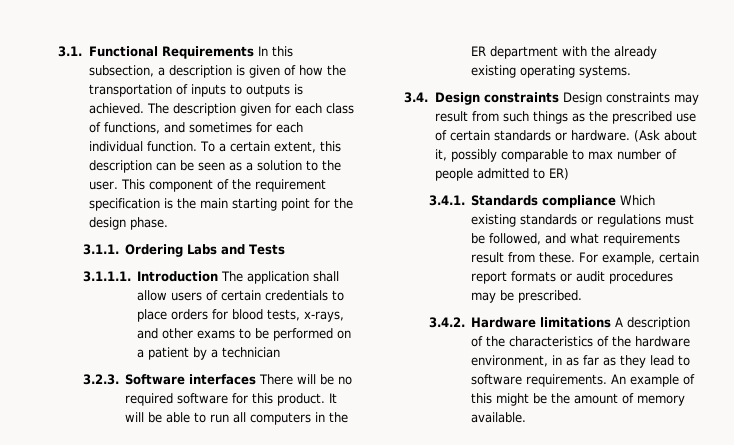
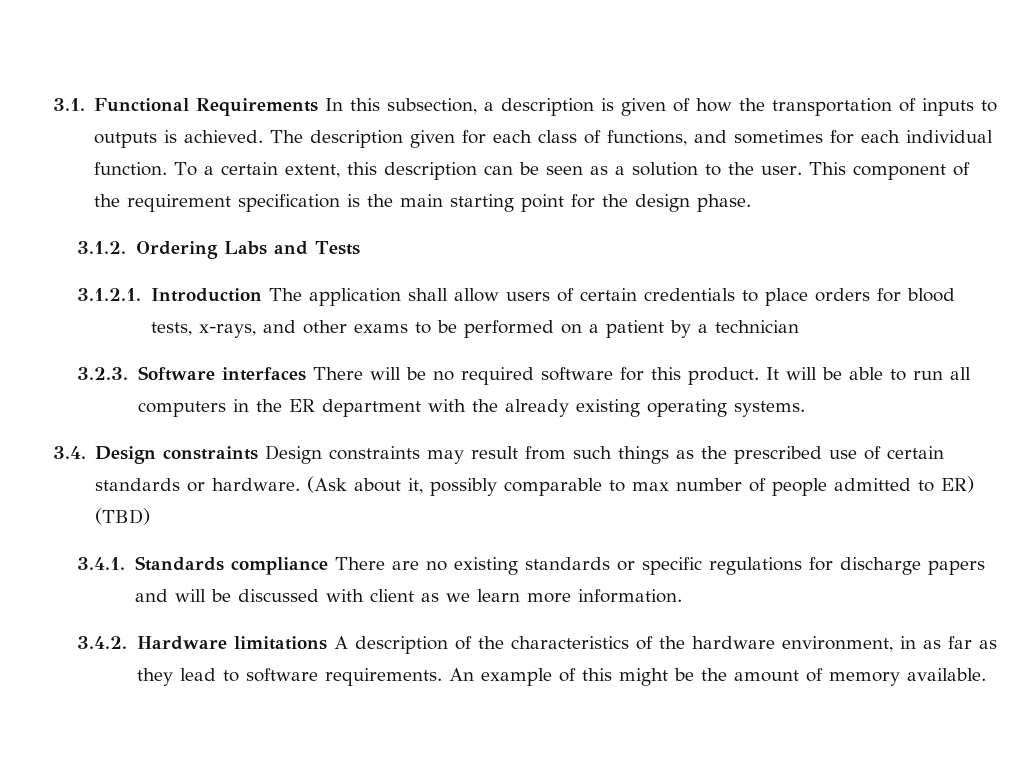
- 3.1.1. Ordering Labs and Tests
+ 3.1.2. Ordering Labs and Tests
- 3.1.1.1. Introduction The application shall allow users of certain credentials to place orders for blood tests, x-rays, and other exams to be performed on a patient by a technician
+ 3.1.2.1. Introduction The application shall allow users of certain credentials to place orders for blood tests, x-rays, and other exams to be performed on a patient by a technician
- (Ask about it, possibly comparable to max number of people admitted to ER)
+ (Ask about it, possibly comparable to max number of people admitted to ER) (TBD)
- 3.4.1. Standards compliance Which existing standards or regulations must be followed, and what requirements result from these. For example, certain report formats or audit procedures may be prescribed.
+ 3.4.1. Standards compliance There are no existing standards or specific regulations for discharge papers and will be discussed with client as we learn more information.

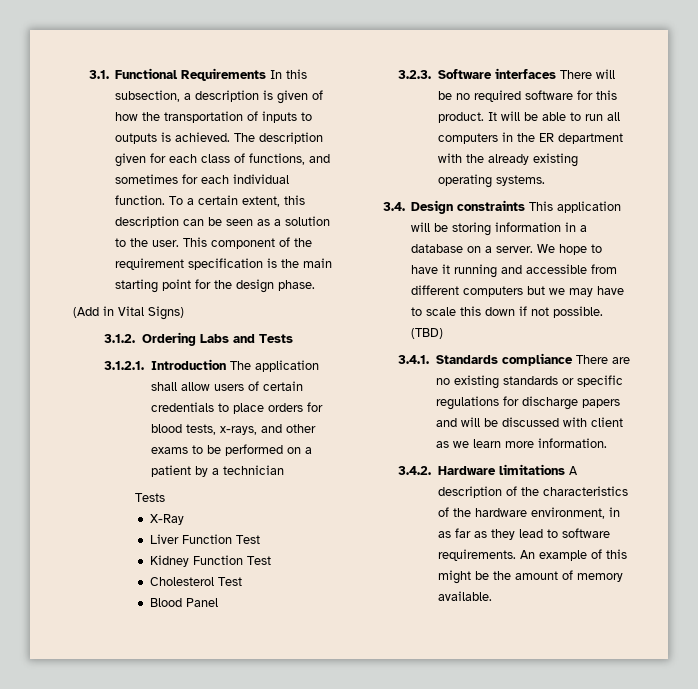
+ (Add in Vital Signs)
  3.1.2.1. Introduction The application shall allow users of certain credentials to place orders for blood tests, x-rays, and other exams to be performed on a patient by a technician
+ Tests
+ X-Ray
+ Liver Function Test
+ Kidney Function Test
+ Cholesterol Test
+ Blood Panel
- 3.4. Design constraints Design constraints may result from such things as the prescribed use of certain standards or hardware. (Ask about it, possibly comparable to max number of people admitted to ER) (TBD)
+ 3.4. Design constraints This application will be storing information in a database on a server. We hope to have it running and accessible from different computers but we may have to scale this down if not possible. (TBD)

